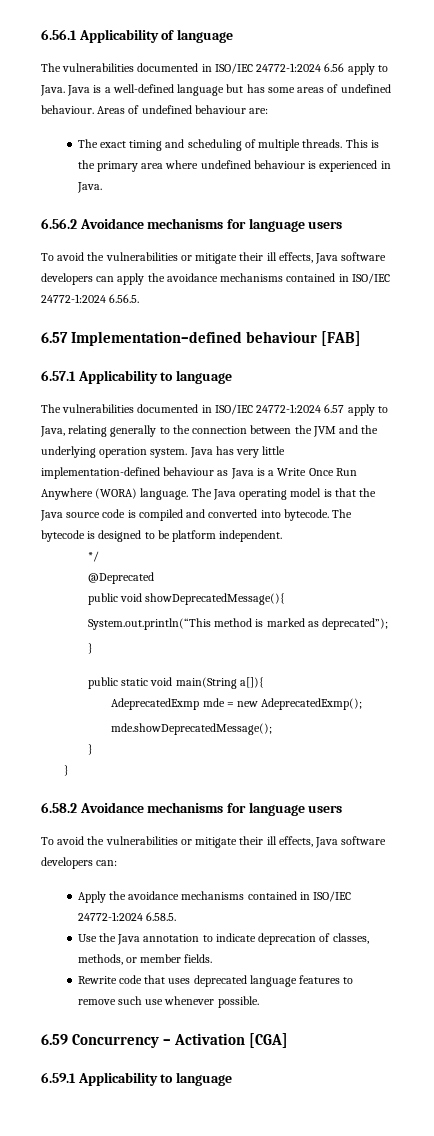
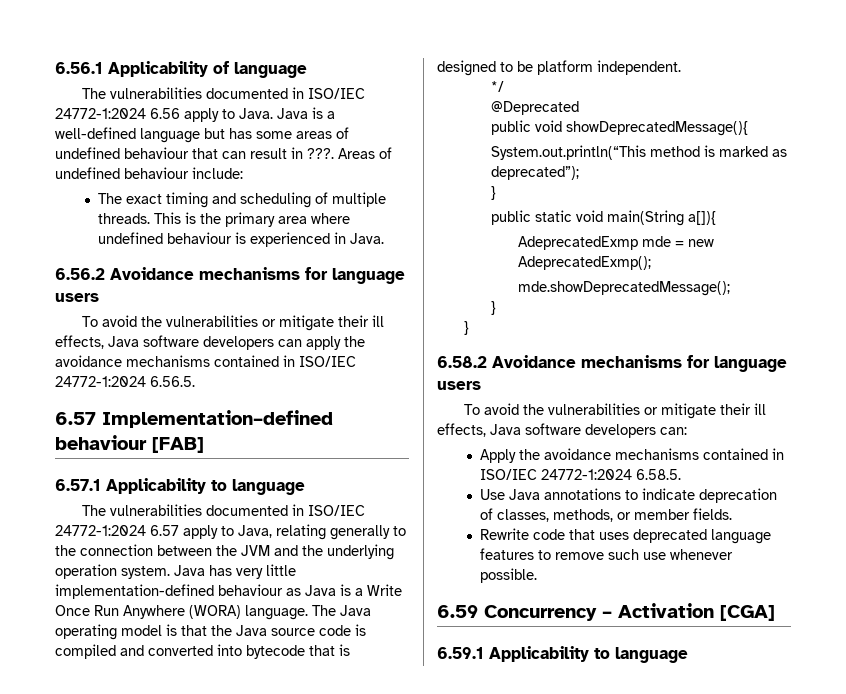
- Java is a well-defined language but has some areas of undefined behaviour.
+ Java is a well-defined language but has some areas of undefined behaviour that can result in ???.
- Areas of undefined behaviour are:
+ Areas of undefined behaviour include:
- The Java operating model is that the Java source code is compiled and converted into bytecode. The bytecode is designed to be platform independent.
+ The Java operating model is that the Java source code is compiled and converted into bytecode that is designed to be platform independent.
- Use the Java annotation to indicate deprecation of classes, methods, or member fields.
+ Use Java annotations to indicate deprecation of classes, methods, or member fields.

